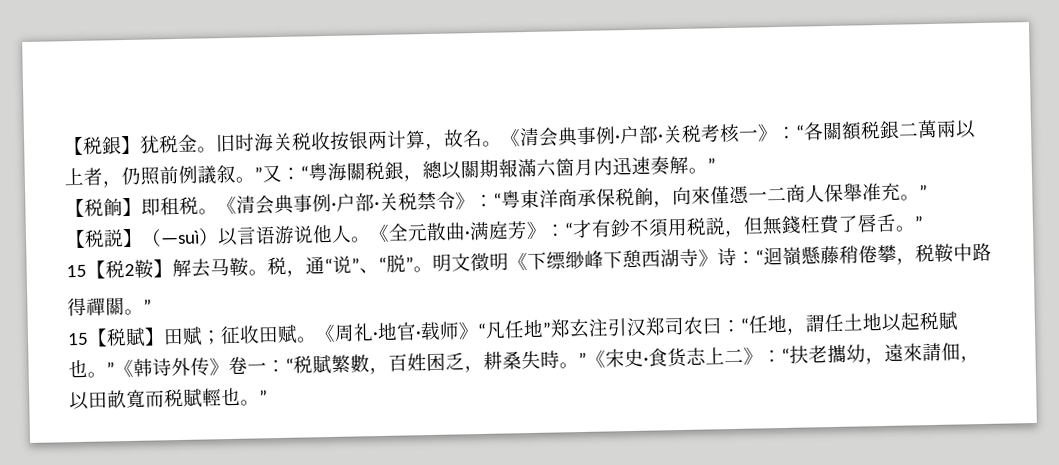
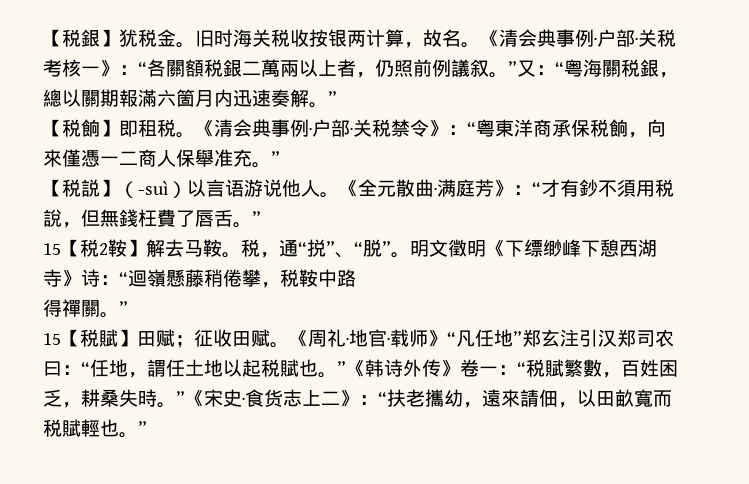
- 【税説】（—suì）以言语游说他人。
+ 【税説】（-suì）以言语游说他人。
- 《全元散曲·满庭芳》：“才有鈔不須用税説，但無錢枉費了唇舌。”
+ 《全元散曲·满庭芳》：“才有鈔不須用税說，但無錢枉費了唇舌。”
- 税，通“说”、“脱”。
+ 税，通“捝”、“脱”。

